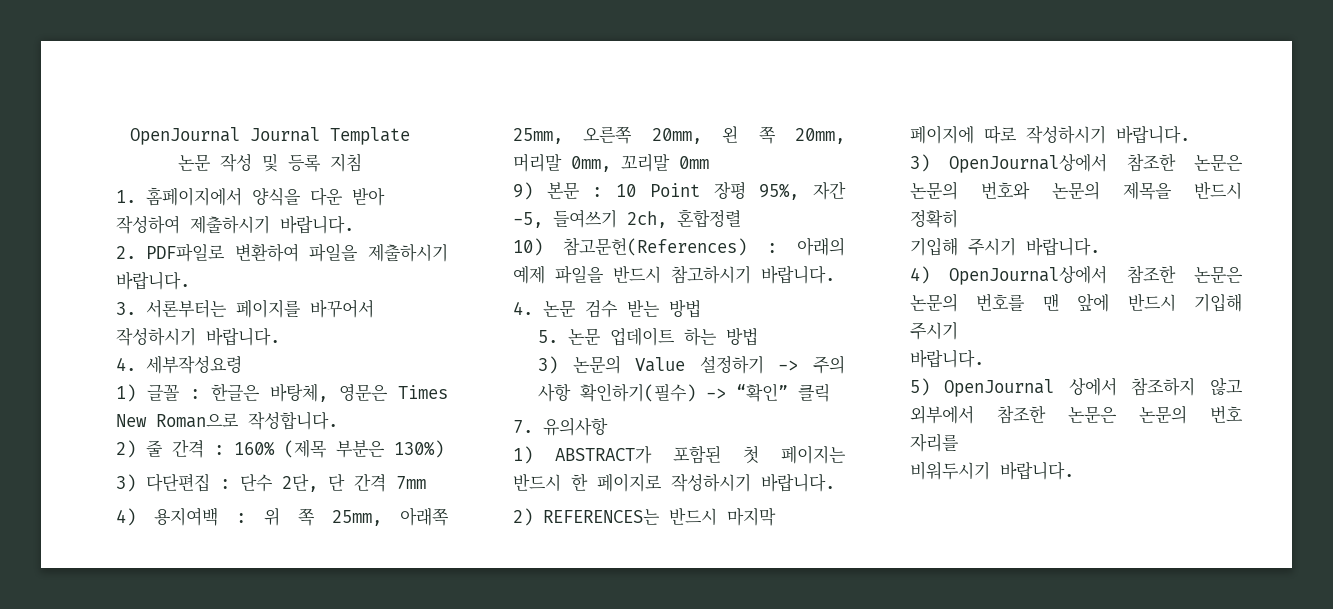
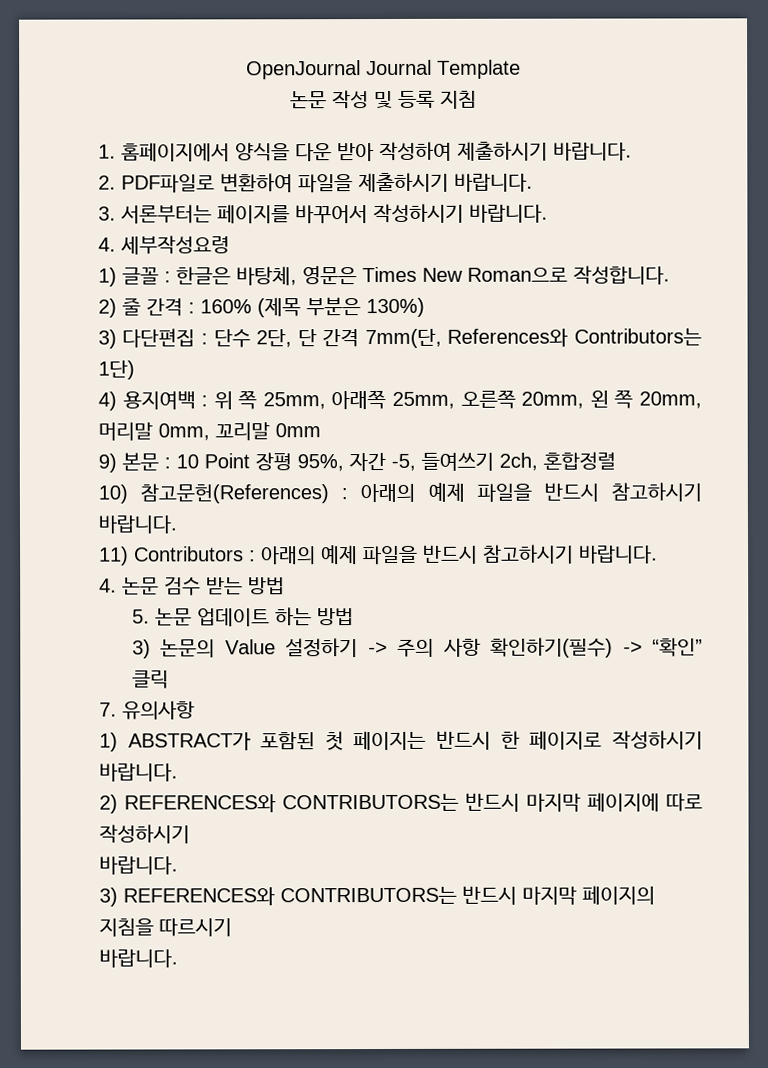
- 3) 다단편집 : 단수 2단, 단 간격 7mm
+ 3) 다단편집 : 단수 2단, 단 간격 7mm(단, References와 Contributors는 1단)
+ 11) Contributors : 아래의 예제 파일을 반드시 참고하시기 바랍니다.
- 2) REFERENCES는 반드시 마지막 페이지에 따로 작성하시기 바랍니다.
+ 2) REFERENCES와 CONTRIBUTORS는 반드시 마지막 페이지에 따로 작성하시기
+ 바랍니다.
- 3) OpenJournal상에서 참조한 논문은 논문의 번호와 논문의 제목을 반드시 정확히
- 기입해 주시기 바랍니다.
- 4) OpenJournal상에서 참조한 논문은 논문의 번호를 맨 앞에 반드시 기입해 주시기
+ 3) REFERENCES와 CONTRIBUTORS는 반드시 마지막 페이지의 지침을 따르시기
  바랍니다.
- 5) OpenJournal 상에서 참조하지 않고 외부에서 참조한 논문은 논문의 번호 자리를
- 비워두시기 바랍니다.

